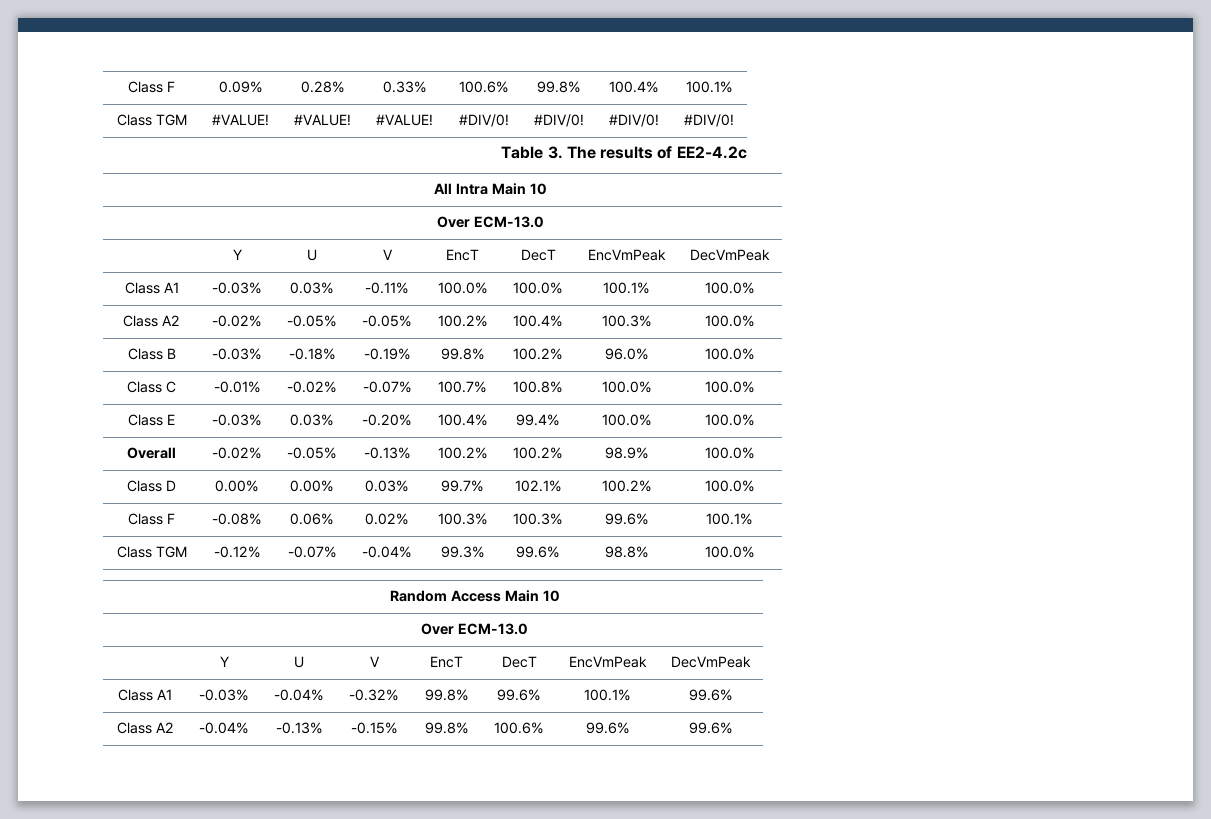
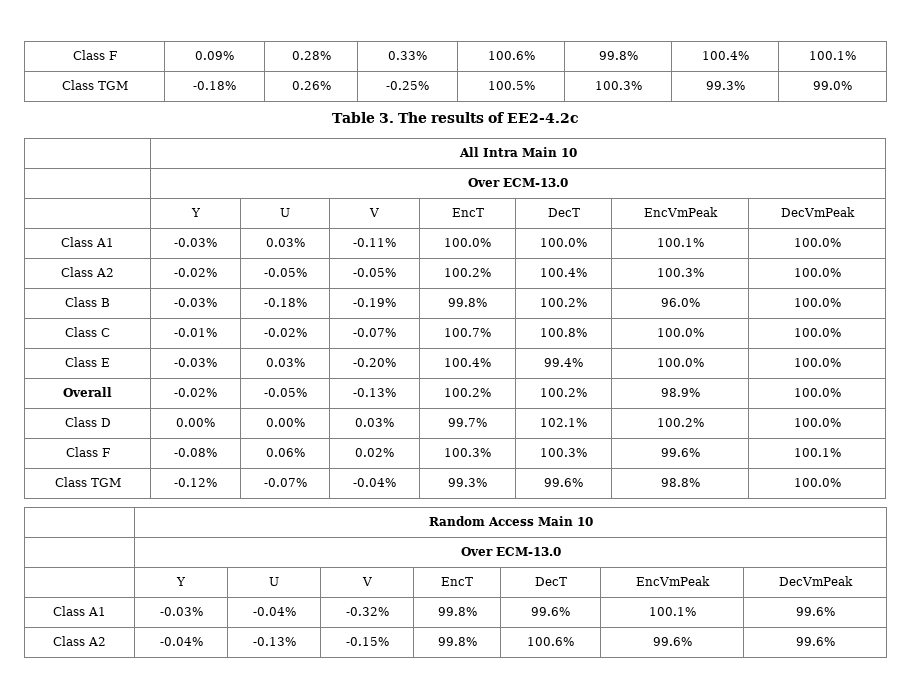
- Class TGM | #VALUE! | #VALUE! | #VALUE! | #DIV/0! | #DIV/0! | #DIV/0! | #DIV/0!
+ Class TGM | -0.18% | 0.26% | -0.25% | 100.5% | 100.3% | 99.3% | 99.0%

